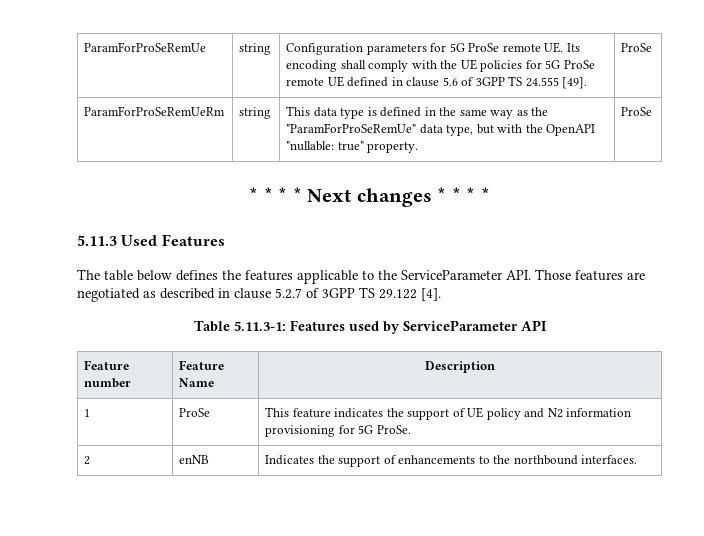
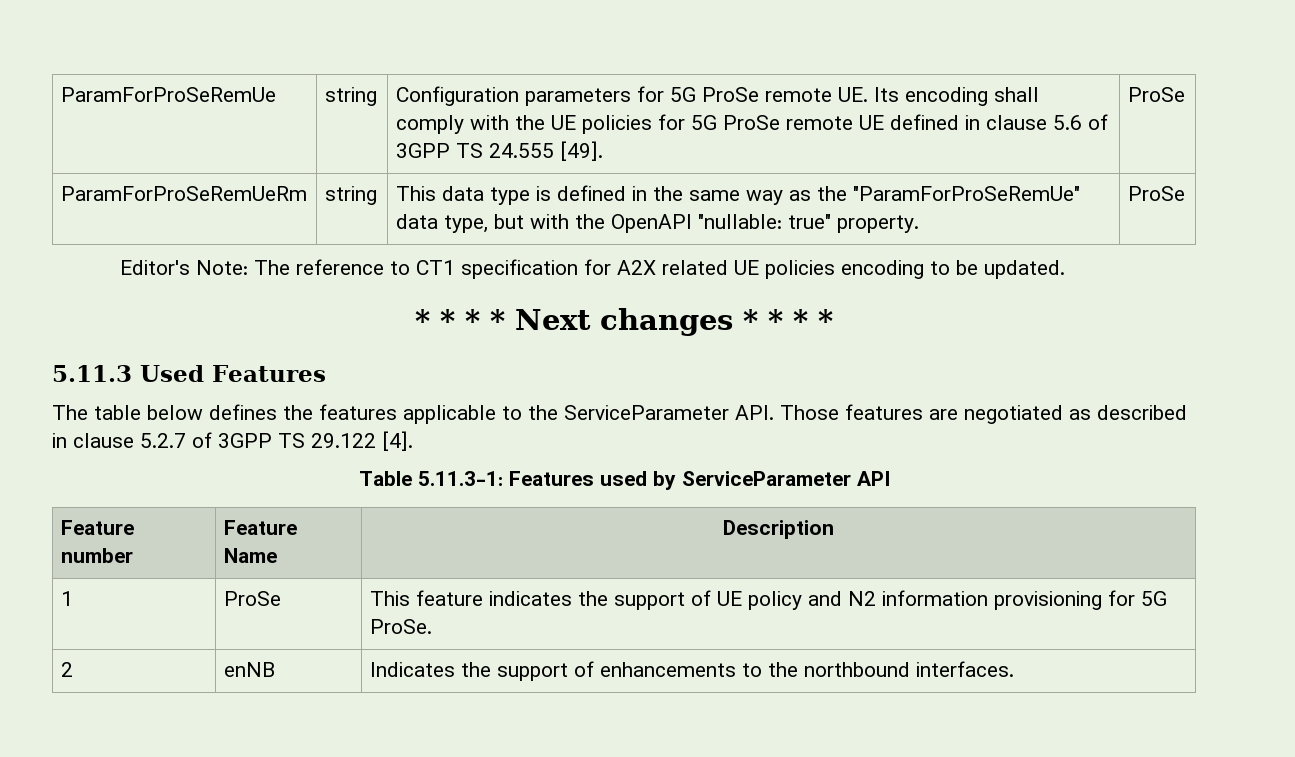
+ Editor's Note: The reference to CT1 specification for A2X related UE policies encoding to be updated.

